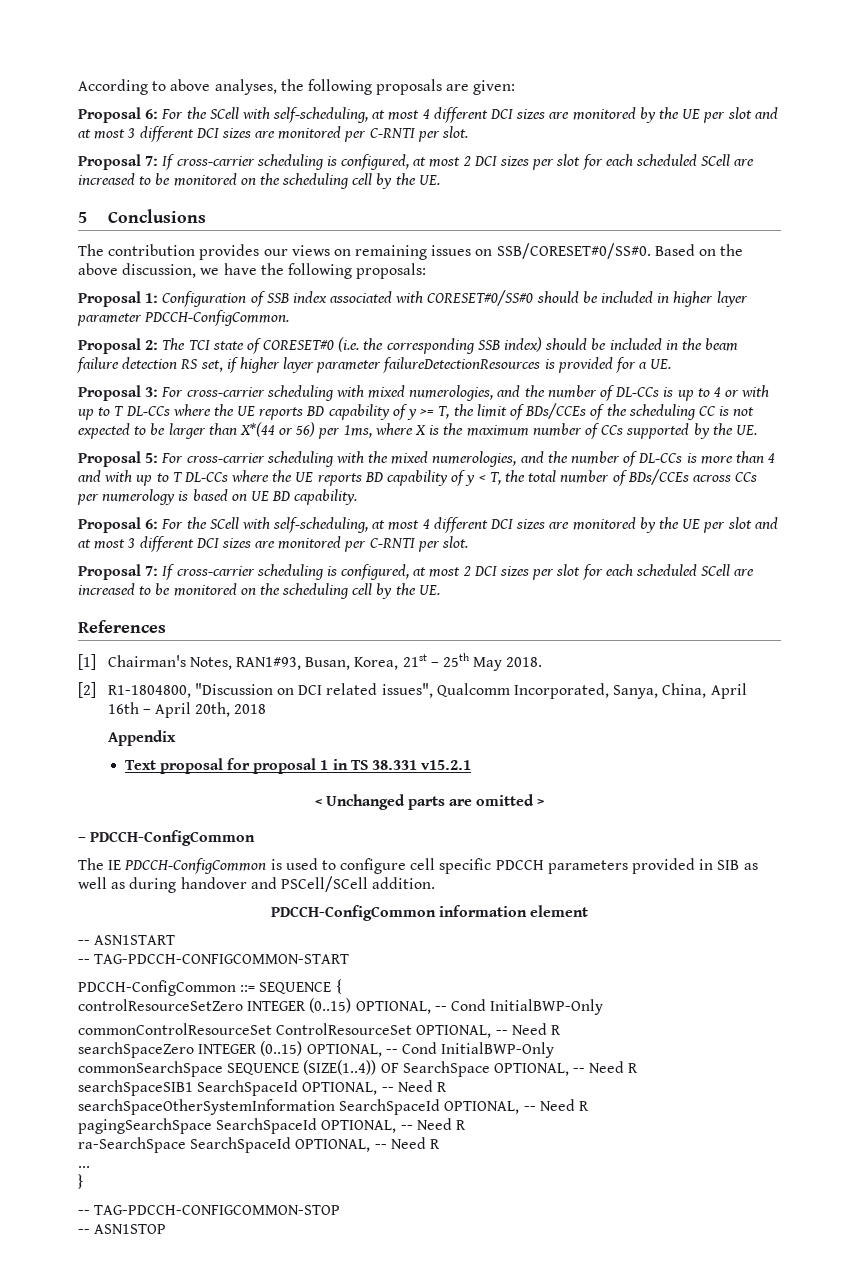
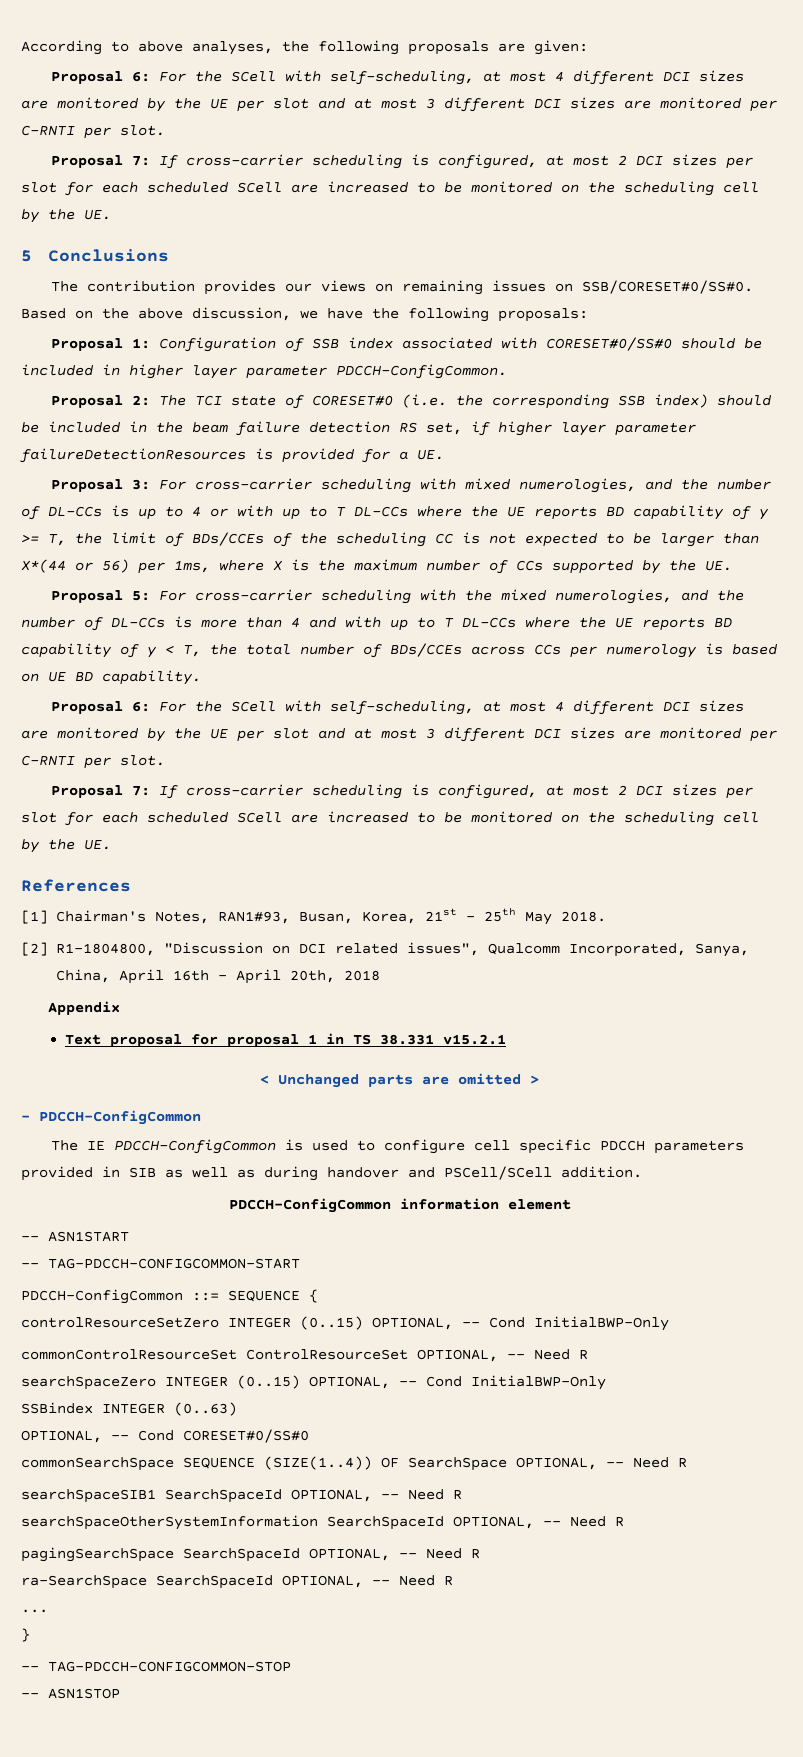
+ SSBindex INTEGER (0..63)
+ OPTIONAL, -- Cond CORESET#0/SS#0

